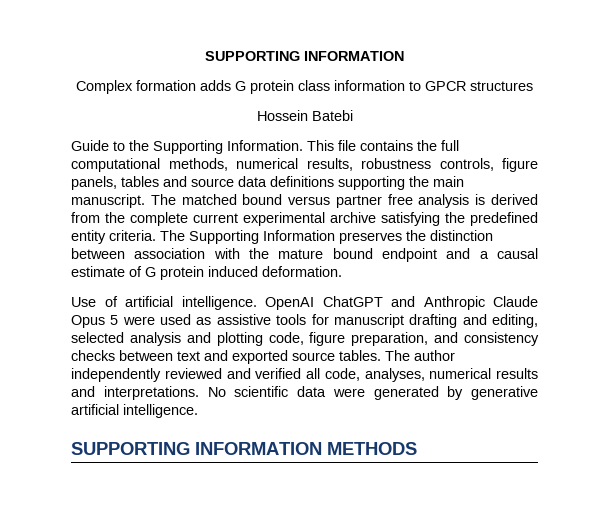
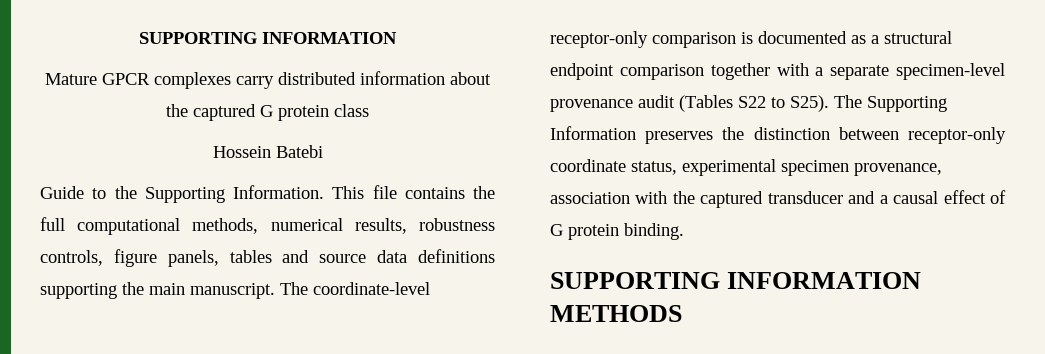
- Complex formation adds G protein class information to GPCR structures
+ Mature GPCR complexes carry distributed information about the captured G protein class
- The matched bound versus partner free analysis is derived from the complete current experimental archive satisfying the predefined entity criteria.
+ The coordinate-level receptor-only comparison is documented as a structural endpoint comparison together with a separate specimen-level provenance audit (Tables S22 to S25).
- The Supporting Information preserves the distinction between association with the mature bound endpoint and a causal estimate of G protein induced deformation.
- Use of artificial intelligence. OpenAI ChatGPT and Anthropic Claude Opus 5 were used as assistive tools for manuscript drafting and editing, selected analysis and plotting code, figure preparation, and consistency checks between text and exported source tables. The author independently reviewed and verified all code, analyses, numerical results and interpretations. No scientific data were generated by generative artificial intelligence.
+ The Supporting Information preserves the distinction between receptor-only coordinate status, experimental specimen provenance, association with the captured transducer and a causal effect of G protein binding.

